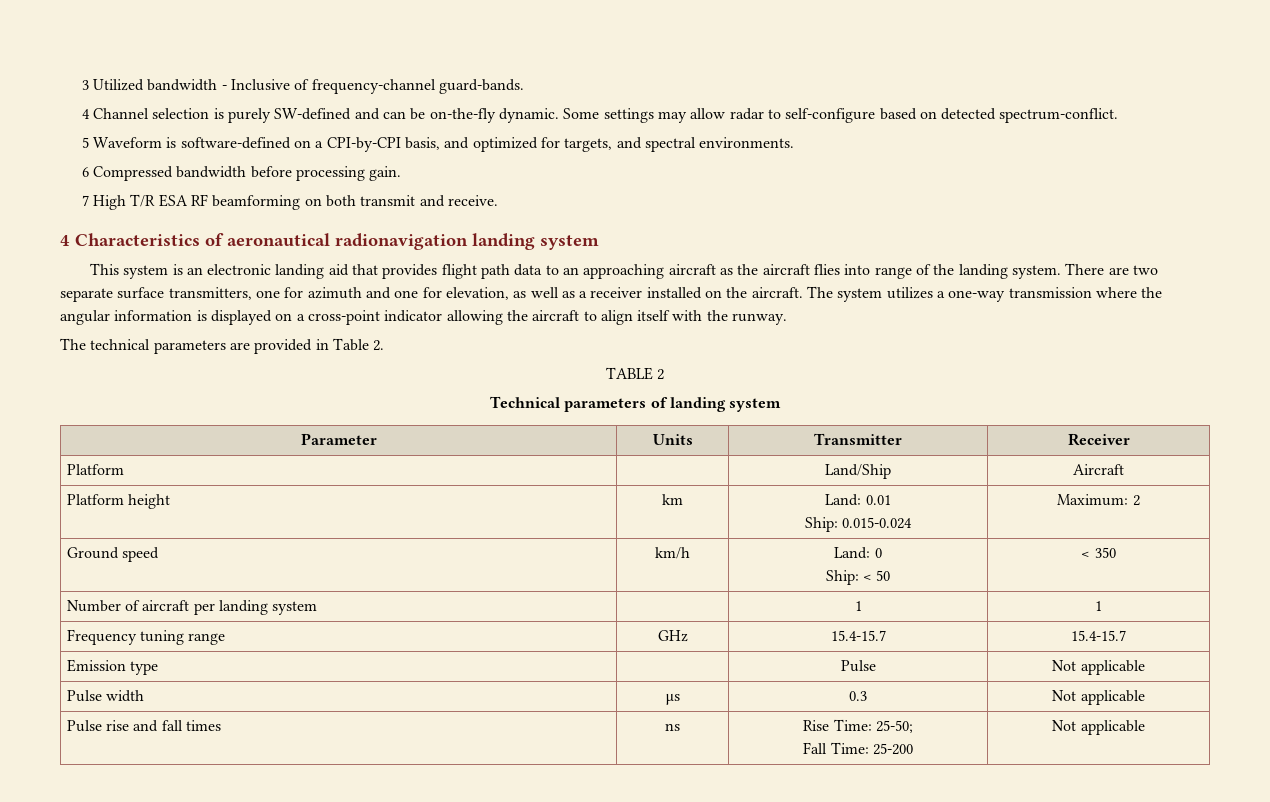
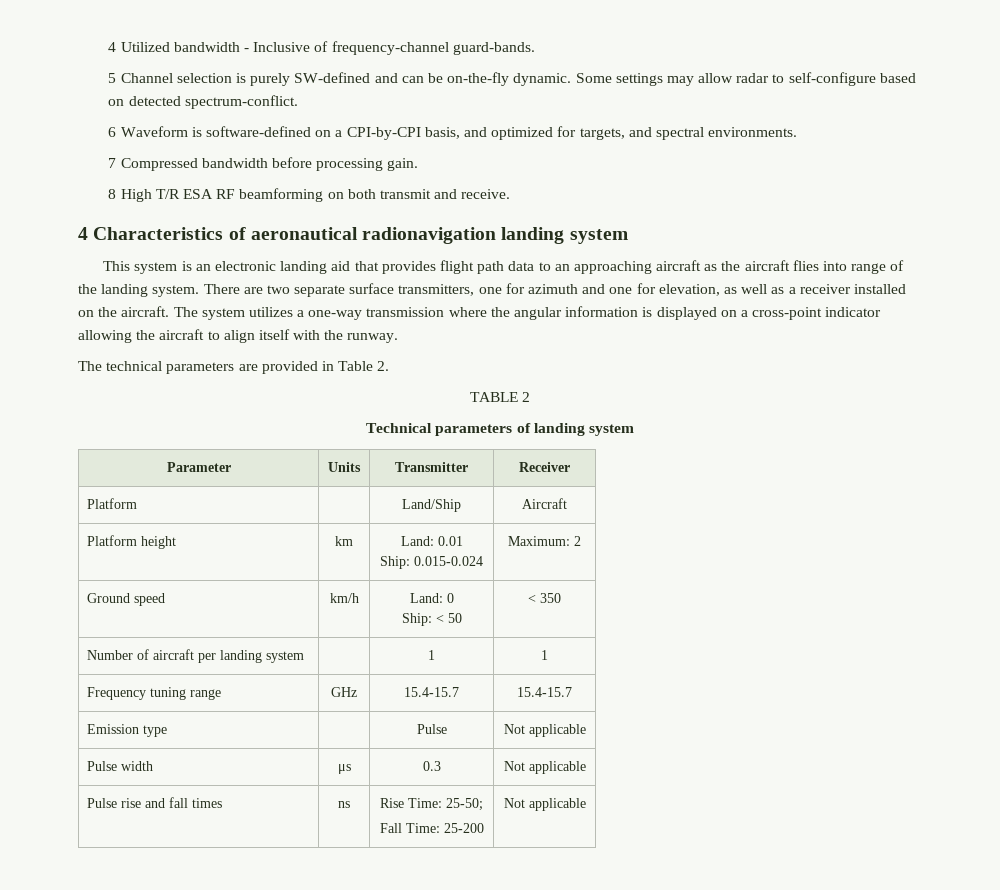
- 3 Utilized bandwidth - Inclusive of frequency-channel guard-bands.
+ 4 Utilized bandwidth - Inclusive of frequency-channel guard-bands.
- 4 Channel selection is purely SW-defined and can be on-the-fly dynamic.
+ 5 Channel selection is purely SW-defined and can be on-the-fly dynamic.
- 5 Waveform is software-defined on a CPI-by-CPI basis, and optimized for targets, and spectral environments.
+ 6 Waveform is software-defined on a CPI-by-CPI basis, and optimized for targets, and spectral environments.
- 6 Compressed bandwidth before processing gain.
+ 7 Compressed bandwidth before processing gain.
- 7 High T/R ESA RF beamforming on both transmit and receive.
+ 8 High T/R ESA RF beamforming on both transmit and receive.

